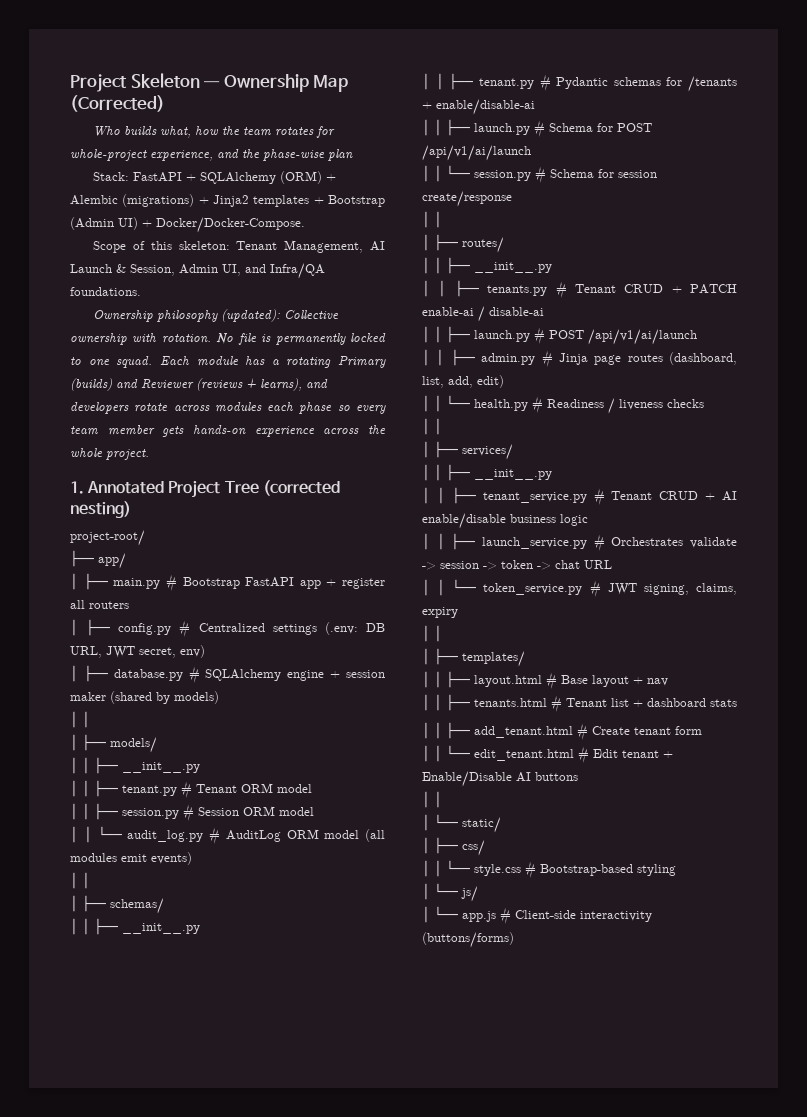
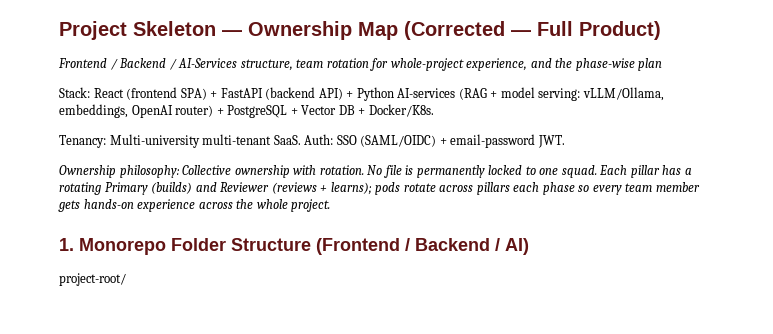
- Project Skeleton — Ownership Map (Corrected)
- Who builds what, how the team rotates for whole-project experience, and the phase-wise plan
+ Project Skeleton — Ownership Map (Corrected — Full Product)
+ Frontend / Backend / AI-Services structure, team rotation for whole-project experience, and the phase-wise plan
- Stack: FastAPI + SQLAlchemy (ORM) + Alembic (migrations) + Jinja2 templates + Bootstrap (Admin UI) + Docker/Docker-Compose.
- Scope of this skeleton: Tenant Management, AI Launch & Session, Admin UI, and Infra/QA foundations.
- Ownership philosophy (updated): Collective ownership with rotation.
+ Stack: React (frontend SPA) + FastAPI (backend API) + Python AI-services (RAG + model serving: vLLM/Ollama, embeddings, OpenAI router) + PostgreSQL + Vector DB + Docker/K8s.
+ Tenancy: Multi-university multi-tenant SaaS. Auth: SSO (SAML/OIDC) + email-password JWT.
+ Ownership philosophy: Collective ownership with rotation.
- Each module has a rotating Primary (builds) and Reviewer (reviews + learns), and developers rotate across modules each phase so every team member gets hands-on experience across the whole project.
+ Each pillar has a rotating Primary (builds) and Reviewer (reviews + learns); pods rotate across pillars each phase so every team member gets hands-on experience across the whole project.
- 1. Annotated Project Tree (corrected nesting)
+ 1. Monorepo Folder Structure (Frontend / Backend / AI)
  project-root/
- ├── app/
- │ ├── main.py # Bootstrap FastAPI app + register all routers
- │ ├── config.py # Centralized settings (.env: DB URL, JWT secret, env)
- │ ├── database.py # SQLAlchemy engine + session maker (shared by models)
- │ │
- │ ├── models/
- │ │ ├── __init__.py
- │ │ ├── tenant.py # Tenant ORM model
- │ │ ├── session.py # Session ORM model
- │ │ └── audit_log.py # AuditLog ORM model (all modules emit events)
- │ │
- │ ├── schemas/
- │ │ ├── __init__.py
- │ │ ├── tenant.py # Pydantic schemas for /tenants + enable/disable-ai
- │ │ ├── launch.py # Schema for POST /api/v1/ai/launch
- │ │ └── session.py # Schema for session create/response
- │ │
- │ ├── routes/
- │ │ ├── __init__.py
- │ │ ├── tenants.py # Tenant CRUD + PATCH enable-ai / disable-ai
- │ │ ├── launch.py # POST /api/v1/ai/launch
- │ │ ├── admin.py # Jinja page routes (dashboard, list, add, edit)
- │ │ └── health.py # Readiness / liveness checks
- │ │
- │ ├── services/
- │ │ ├── __init__.py
- │ │ ├── tenant_service.py # Tenant CRUD + AI enable/disable business logic
- │ │ ├── launch_service.py # Orchestrates validate -> session -> token -> chat URL
- │ │ └── token_service.py # JWT signing, claims, expiry
- │ │
- │ ├── templates/
- │ │ ├── layout.html # Base layout + nav
- │ │ ├── tenants.html # Tenant list + dashboard stats
- │ │ ├── add_tenant.html # Create tenant form
- │ │ └── edit_tenant.html # Edit tenant + Enable/Disable AI buttons
- │ │
- │ └── static/
- │ ├── css/
- │ │ └── style.css # Bootstrap-based styling
- │ └── js/
- │ └── app.js # Client-side interactivity (buttons/forms)

